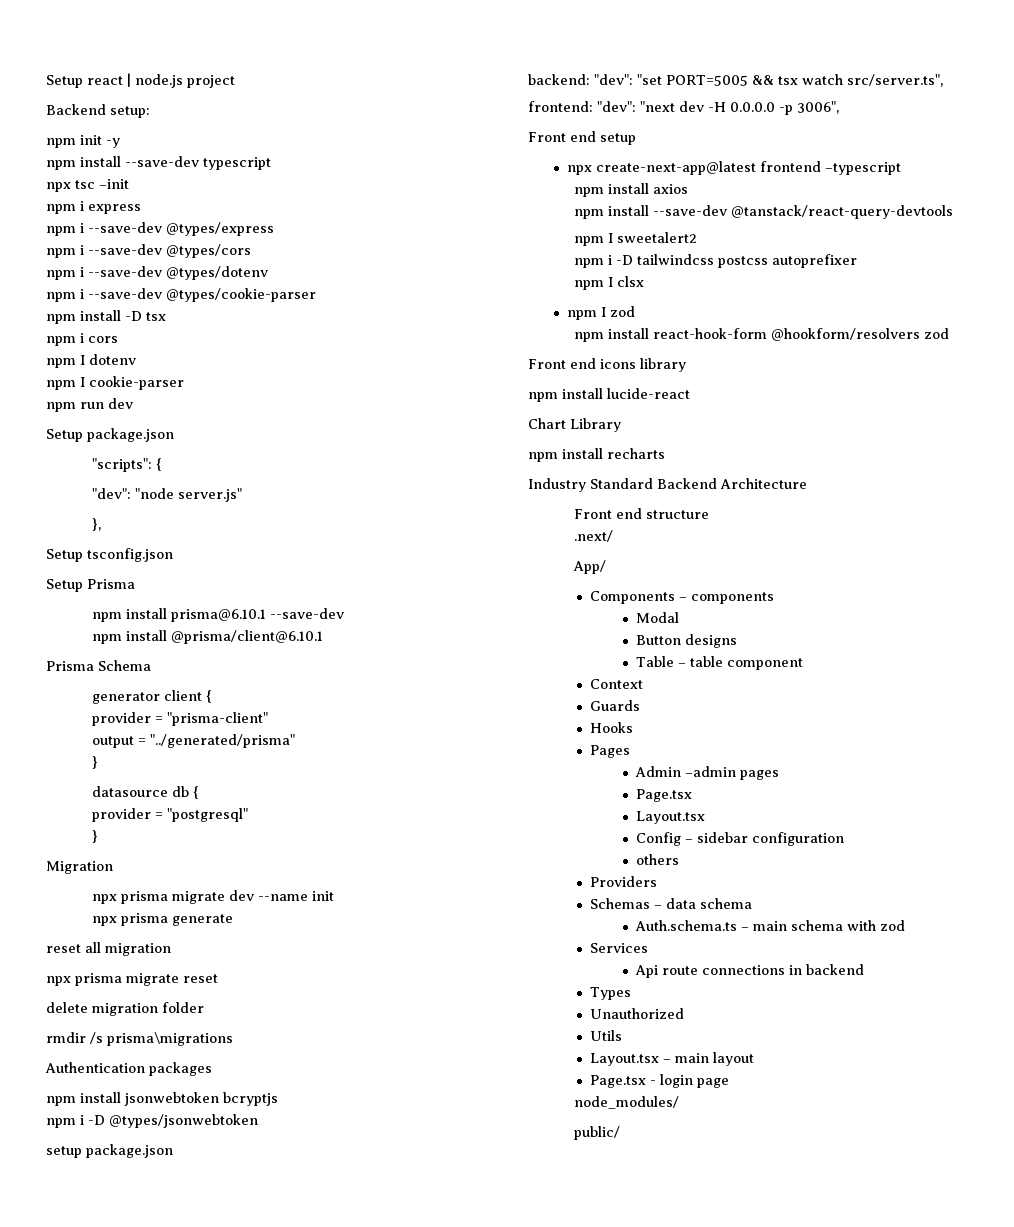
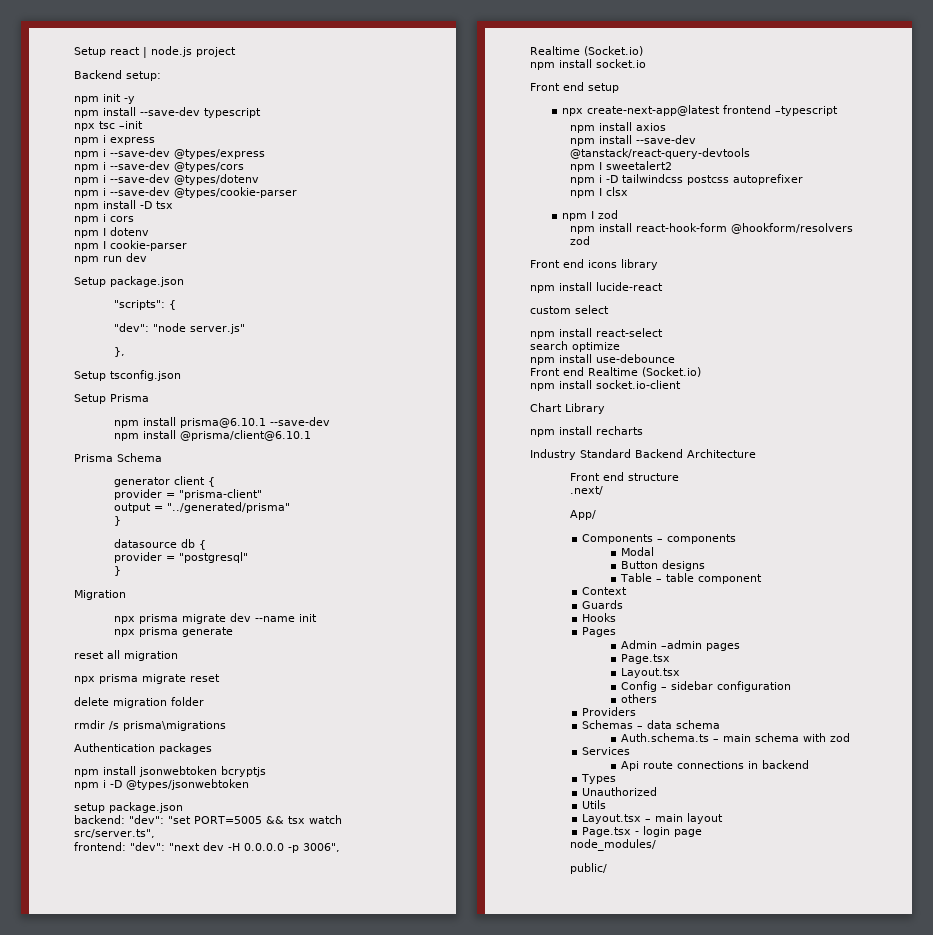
  frontend: "dev": "next dev -H 0.0.0.0 -p 3006",
+ Realtime (Socket.io)
+ npm install socket.io
+ custom select
+ npm install react-select
+ search optimize
+ npm install use-debounce
+ Front end Realtime (Socket.io)
+ npm install socket.io-client

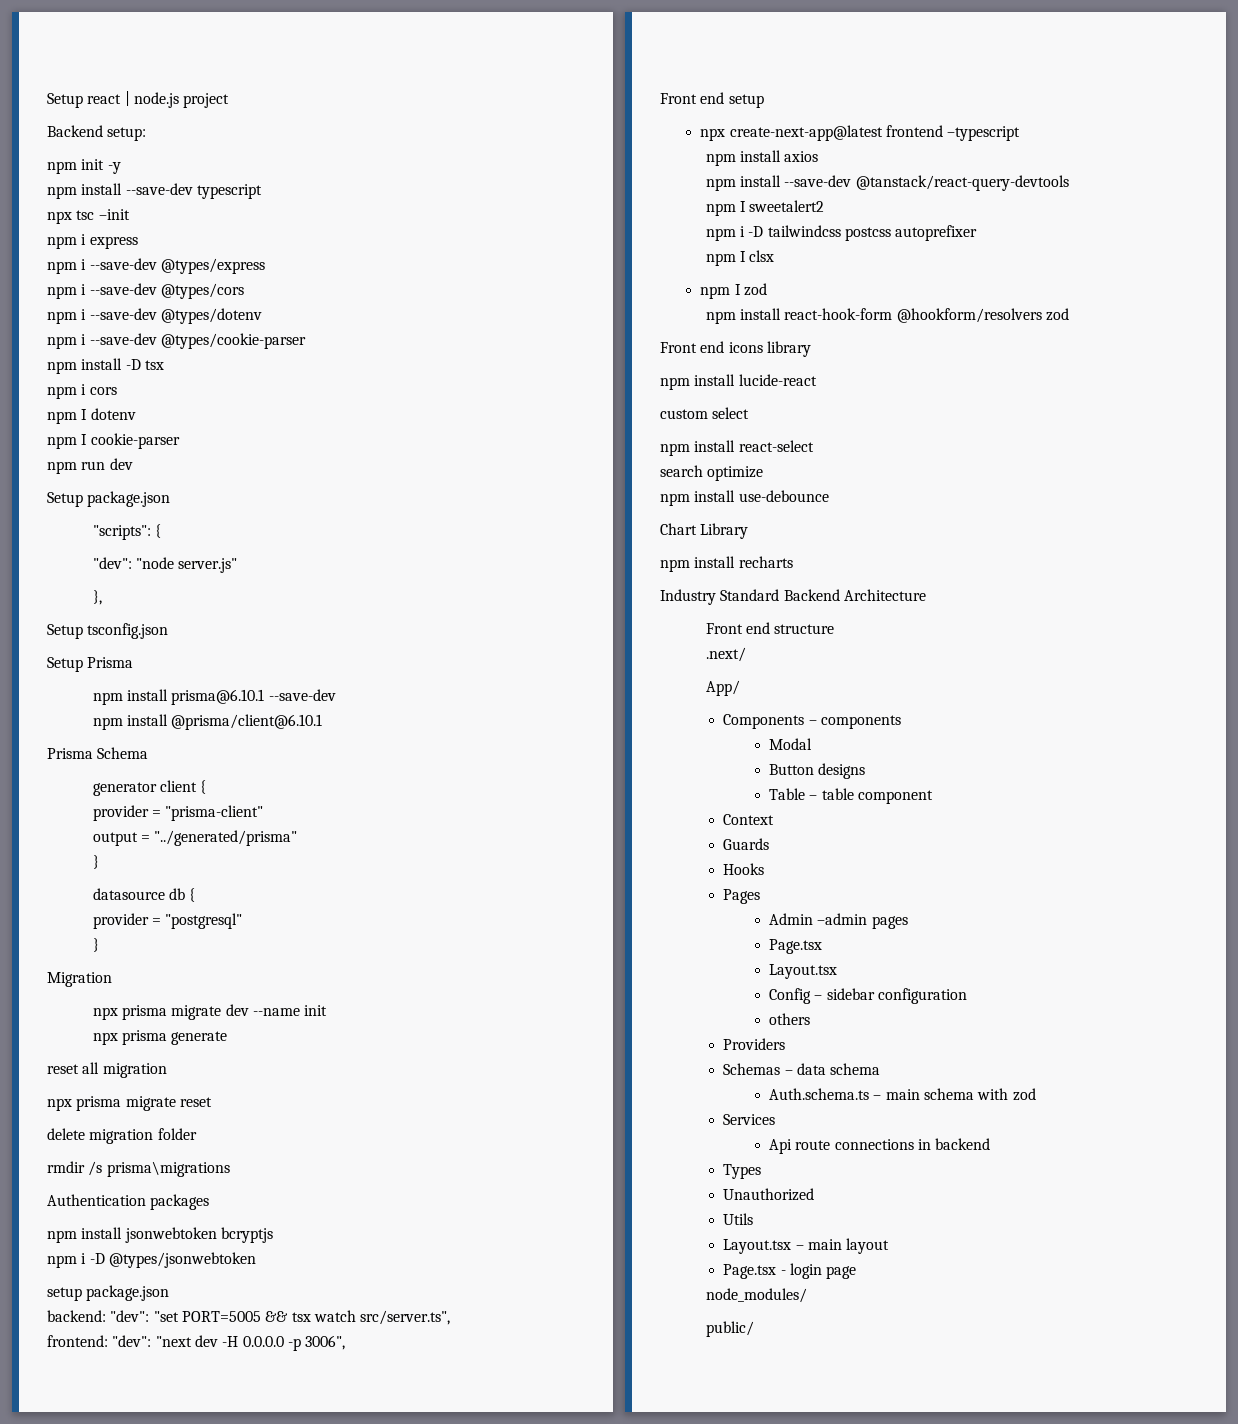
  frontend: "dev": "next dev -H 0.0.0.0 -p 3006",
- Realtime (Socket.io)
- npm install socket.io
- Front end Realtime (Socket.io)
- npm install socket.io-client

